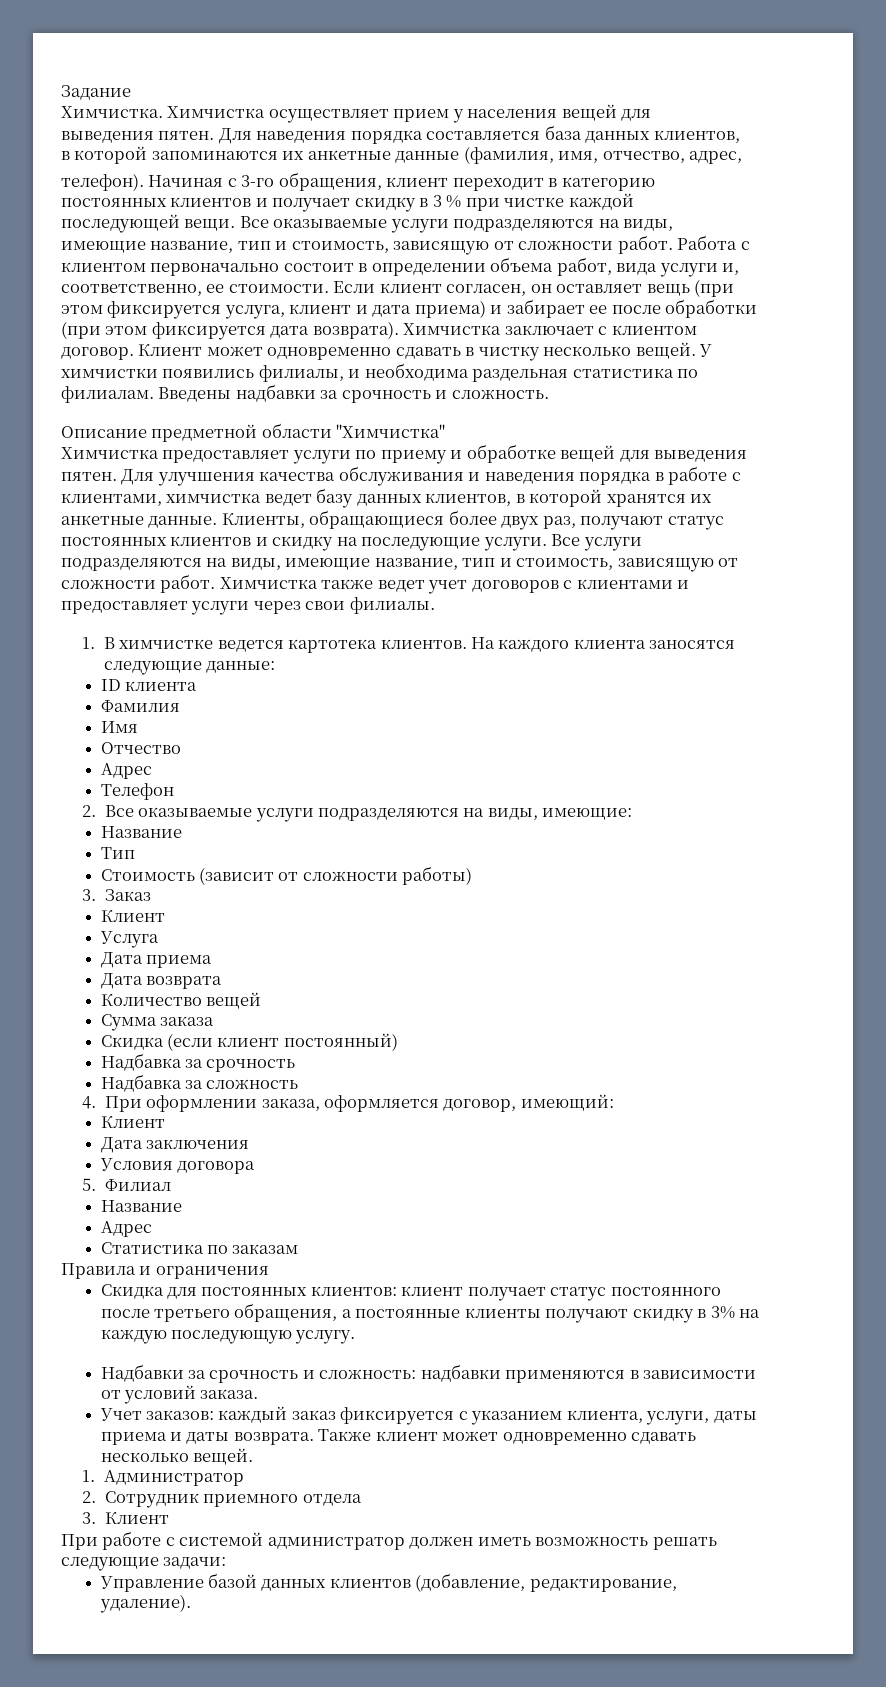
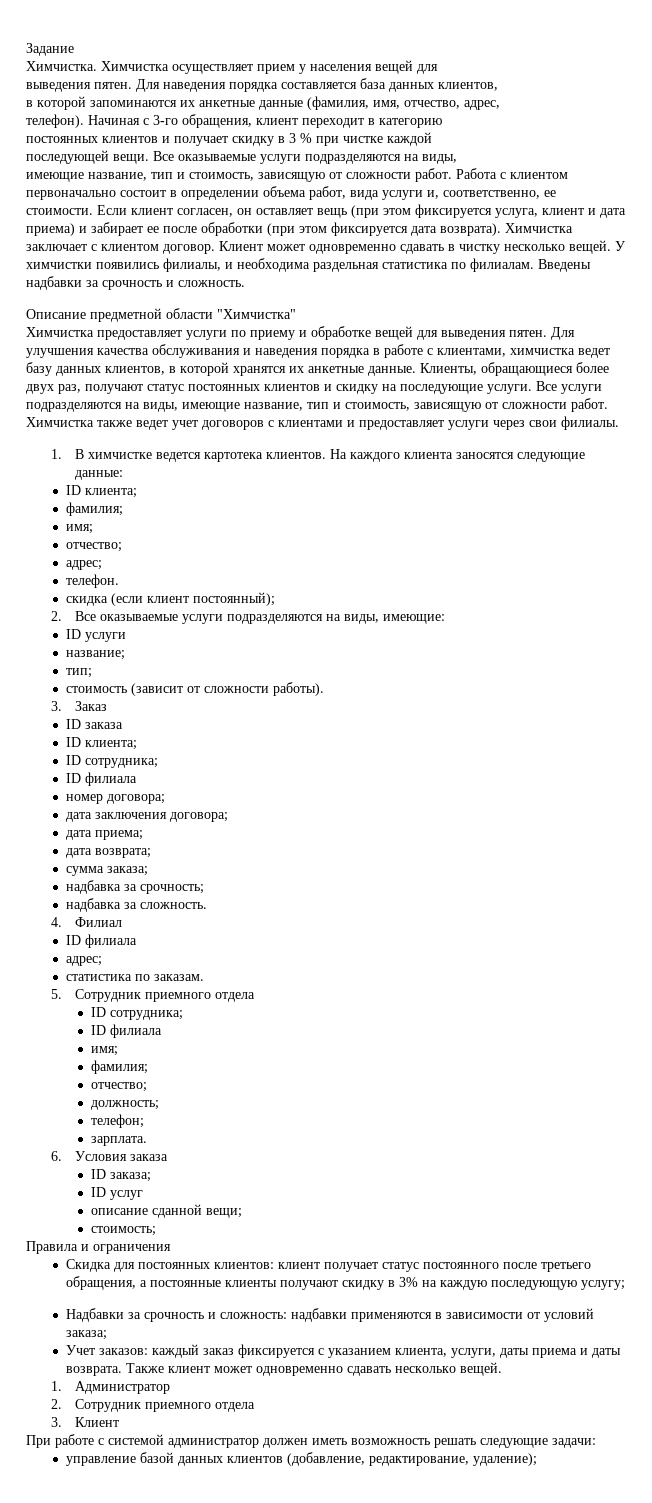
  На каждого клиента заносятся следующие данные:
- ID клиента
- Фамилия
- Имя
- Отчество
- Адрес
- Телефон
+ ID клиента;
+ фамилия;
+ имя;
+ отчество;
+ адрес;
+ телефон.
+ скидка (если клиент постоянный);
  2. Все оказываемые услуги подразделяются на виды, имеющие:
- Название
- Тип
- Стоимость (зависит от сложности работы)
+ ID услуги
+ название;
+ тип;
+ стоимость (зависит от сложности работы).
  3. Заказ
- Клиент
- Услуга
- Дата приема
- Дата возврата
- Количество вещей
- Сумма заказа
- Скидка (если клиент постоянный)
- Надбавка за срочность
- Надбавка за сложность
- 4. При оформлении заказа, оформляется договор, имеющий:
- Клиент
- Дата заключения
- Условия договора
- 5. Филиал
- Название
- Адрес
- Статистика по заказам
+ ID заказа
+ ID клиента;
+ ID сотрудника;
+ ID филиала
+ номер договора;
+ дата заключения договора;
+ дата приема;
+ дата возврата;
+ сумма заказа;
+ надбавка за срочность;
+ надбавка за сложность.
+ 4. Филиал
+ ID филиала
+ адрес;
+ статистика по заказам.
+ 5. Сотрудник приемного отдела
+ ID сотрудника;
+ ID филиала
+ имя;
+ фамилия;
+ отчество;
+ должность;
+ телефон;
+ зарплата.
+ 6. Условия заказа
+ ID заказа;
+ ID услуг
+ описание сданной вещи;
+ стоимость;
- Скидка для постоянных клиентов: клиент получает статус постоянного после третьего обращения, а постоянные клиенты получают скидку в 3% на каждую последующую услугу.
+ Скидка для постоянных клиентов: клиент получает статус постоянного после третьего обращения, а постоянные клиенты получают скидку в 3% на каждую последующую услугу;
- Надбавки за срочность и сложность: надбавки применяются в зависимости от условий заказа.
+ Надбавки за срочность и сложность: надбавки применяются в зависимости от условий заказа;
- Управление базой данных клиентов (добавление, редактирование, удаление).
+ управление базой данных клиентов (добавление, редактирование, удаление);

